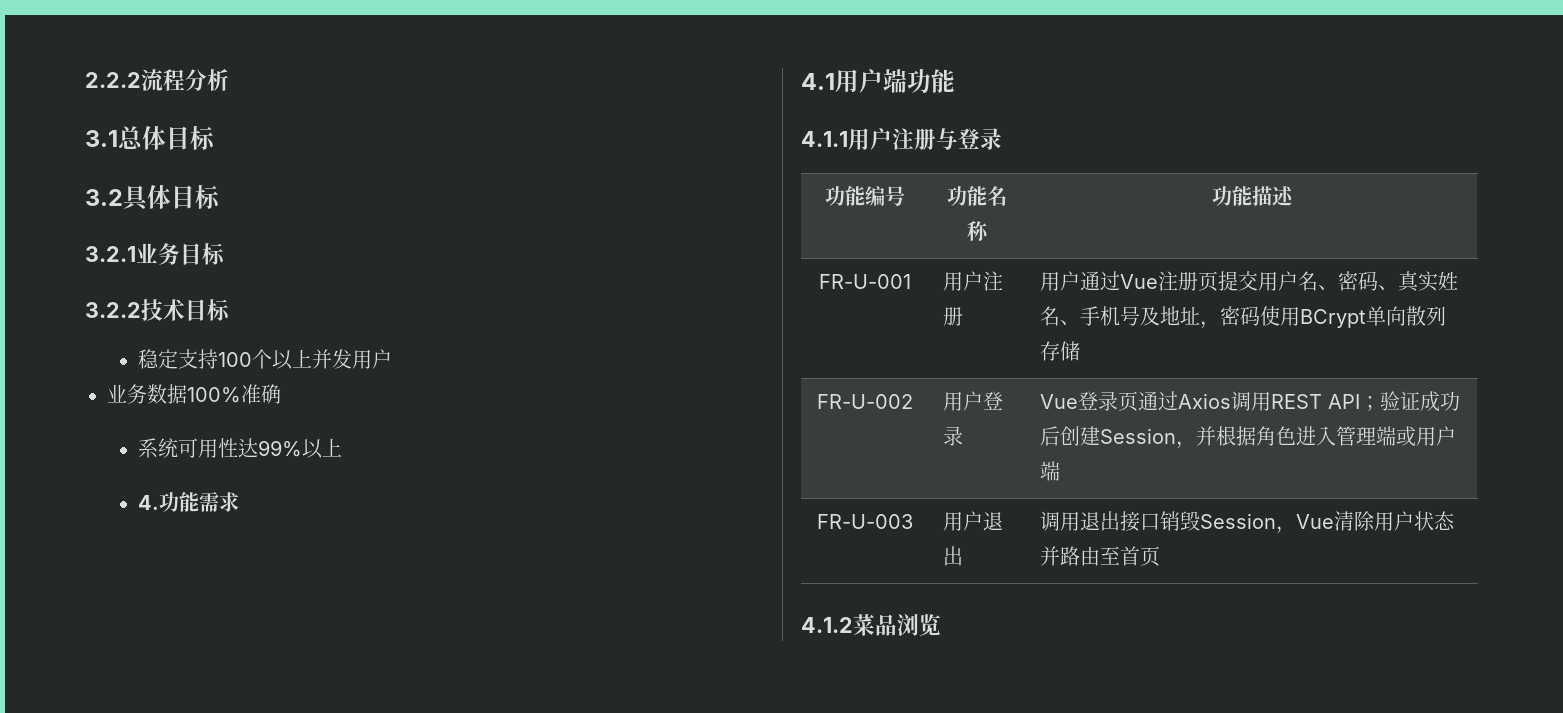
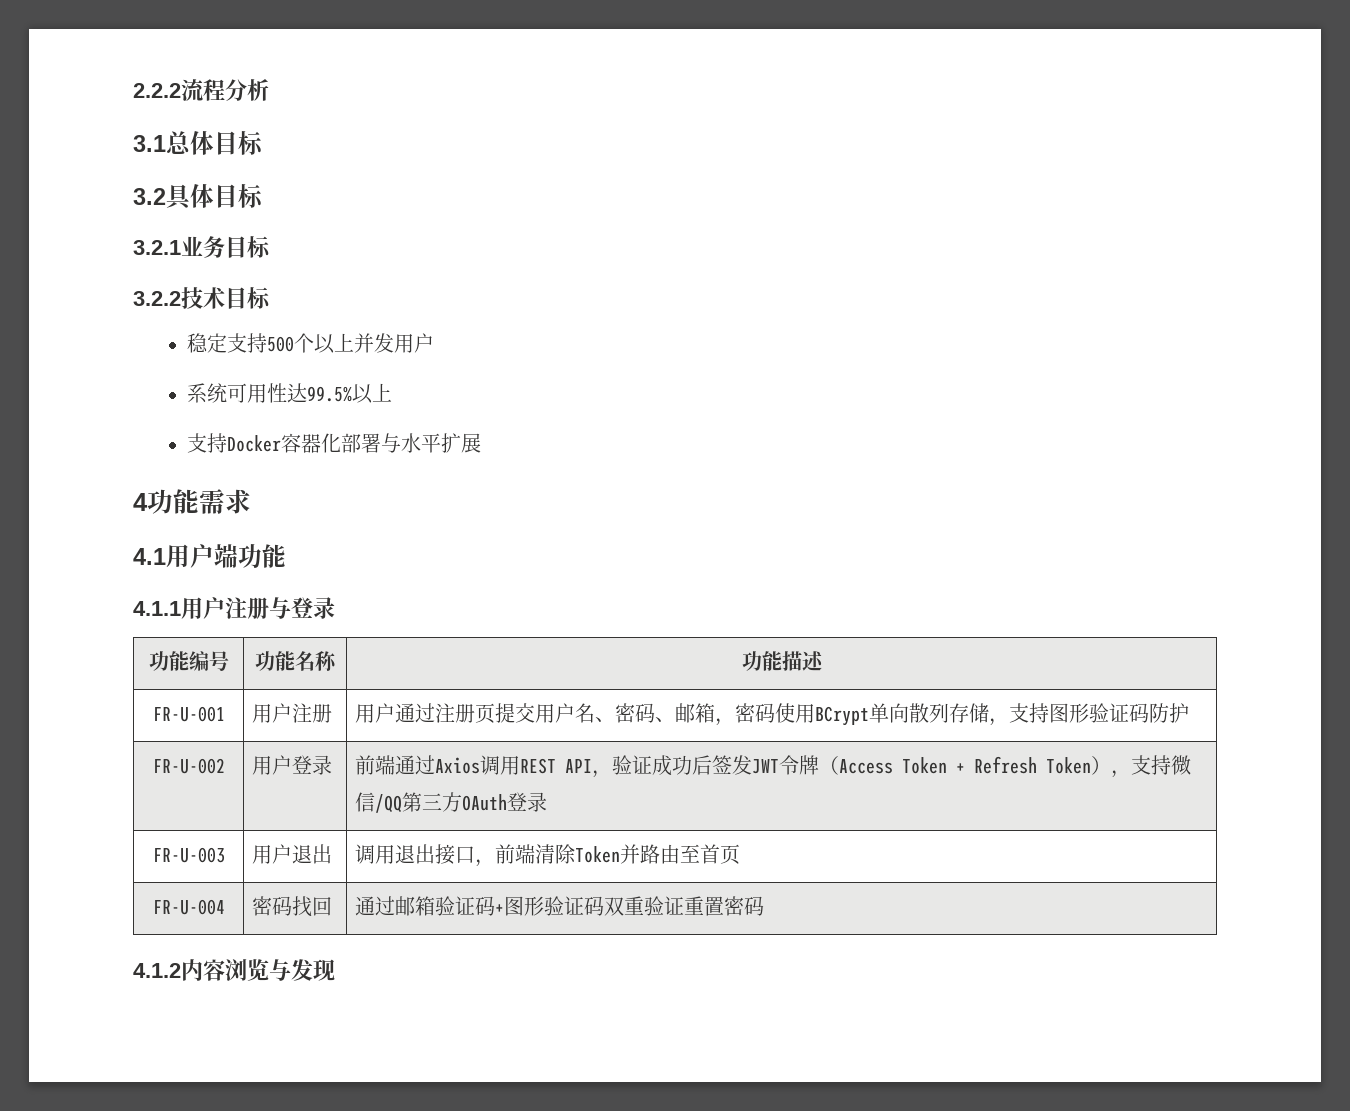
- 稳定支持100个以上并发用户
+ 稳定支持500个以上并发用户
- 业务数据100%准确
- 系统可用性达99%以上
+ 系统可用性达99.5%以上
- 4.功能需求
+ 支持Docker容器化部署与水平扩展
+ 4功能需求
- FR-U-001 | 用户注册 | 用户通过Vue注册页提交用户名、密码、真实姓名、手机号及地址，密码使用BCrypt单向散列存储
+ FR-U-001 | 用户注册 | 用户通过注册页提交用户名、密码、邮箱，密码使用BCrypt单向散列存储，支持图形验证码防护
- FR-U-002 | 用户登录 | Vue登录页通过Axios调用REST API；验证成功后创建Session，并根据角色进入管理端或用户端
+ FR-U-002 | 用户登录 | 前端通过Axios调用REST API，验证成功后签发JWT令牌（Access Token + Refresh Token），支持微信/QQ第三方OAuth登录
- FR-U-003 | 用户退出 | 调用退出接口销毁Session，Vue清除用户状态并路由至首页
- 4.1.2菜品浏览
+ FR-U-003 | 用户退出 | 调用退出接口，前端清除Token并路由至首页
+ FR-U-004 | 密码找回 | 通过邮箱验证码+图形验证码双重验证重置密码
+ 4.1.2内容浏览与发现

